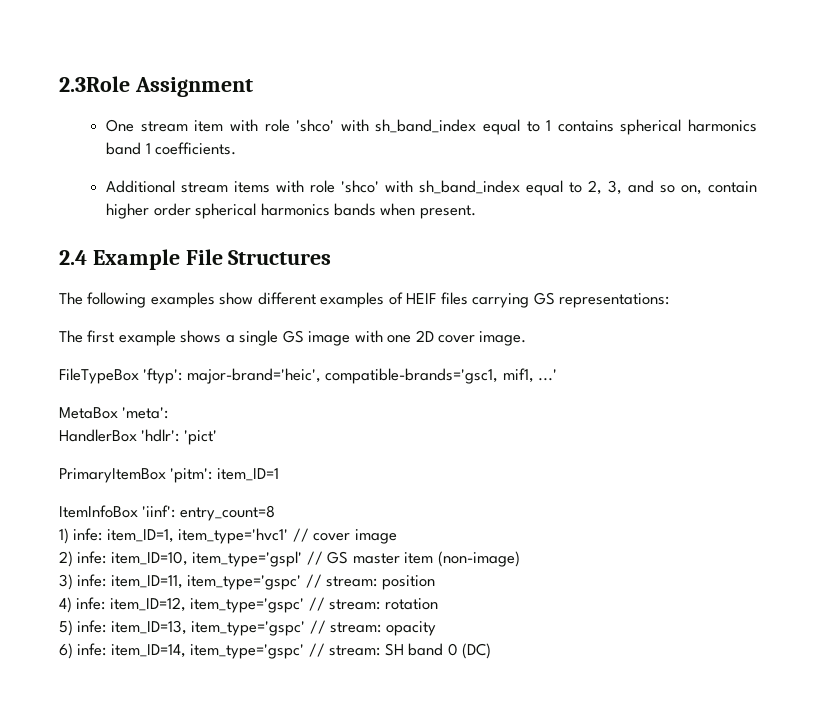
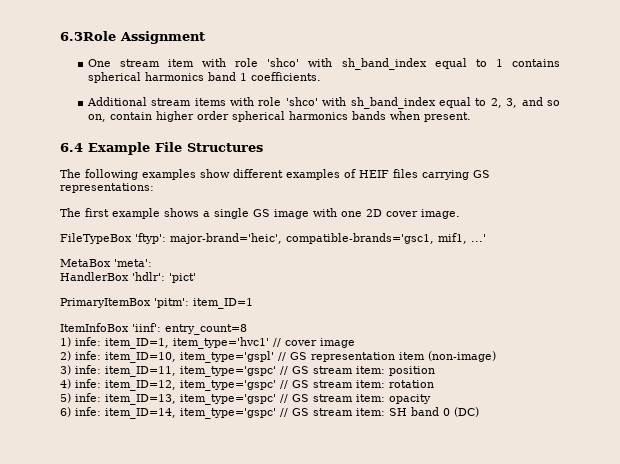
- 2.3Role Assignment
+ 6.3Role Assignment
- 2.4 Example File Structures
+ 6.4 Example File Structures
- 2) infe: item_ID=10, item_type='gspl' // GS master item (non-image)
+ 2) infe: item_ID=10, item_type='gspl' // GS representation item (non-image)
- 3) infe: item_ID=11, item_type='gspc' // stream: position
+ 3) infe: item_ID=11, item_type='gspc' // GS stream item: position
- 4) infe: item_ID=12, item_type='gspc' // stream: rotation
+ 4) infe: item_ID=12, item_type='gspc' // GS stream item: rotation
- 5) infe: item_ID=13, item_type='gspc' // stream: opacity
+ 5) infe: item_ID=13, item_type='gspc' // GS stream item: opacity
- 6) infe: item_ID=14, item_type='gspc' // stream: SH band 0 (DC)
+ 6) infe: item_ID=14, item_type='gspc' // GS stream item: SH band 0 (DC)

